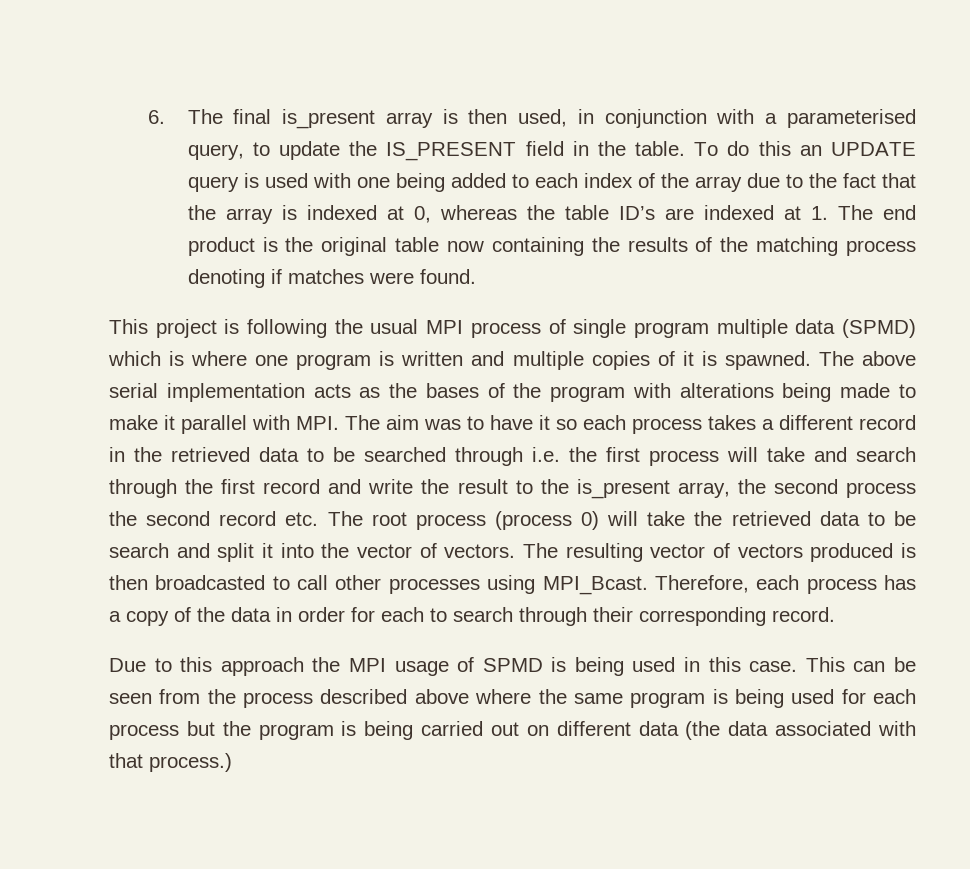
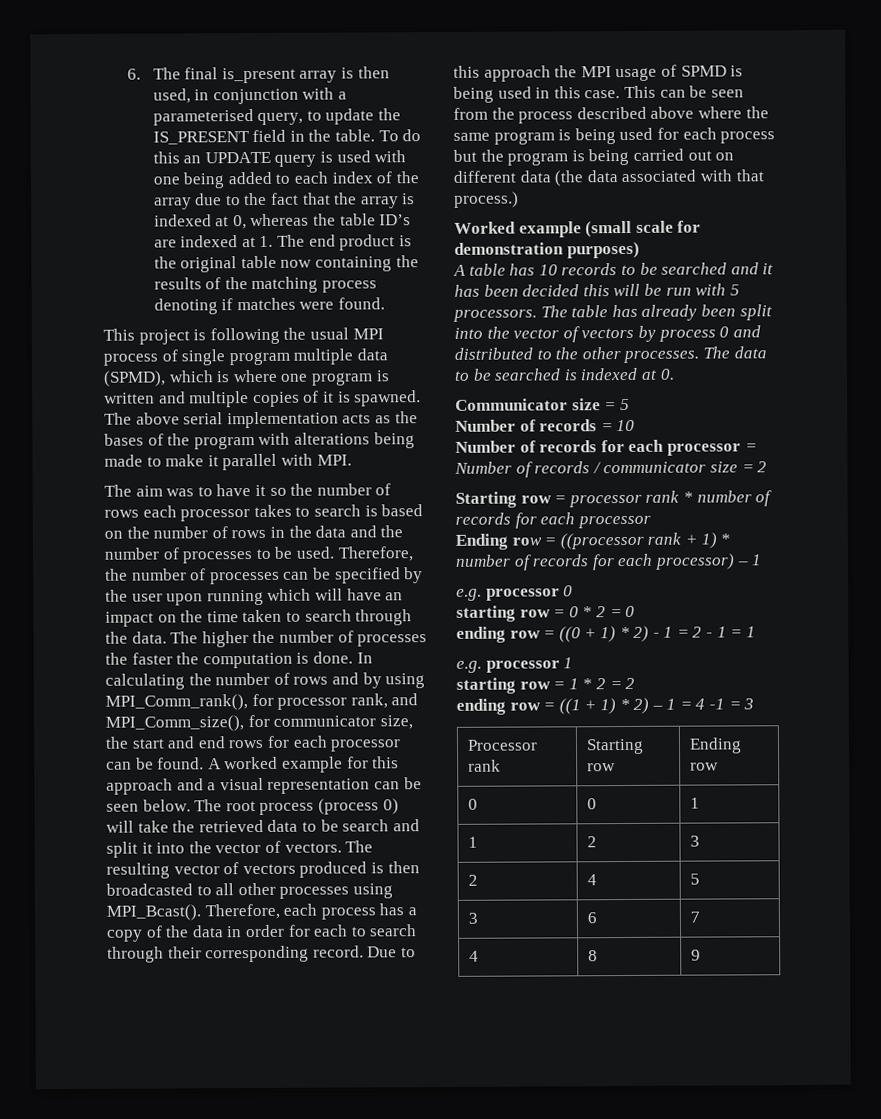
- This project is following the usual MPI process of single program multiple data (SPMD) which is where one program is written and multiple copies of it is spawned.
+ This project is following the usual MPI process of single program multiple data (SPMD), which is where one program is written and multiple copies of it is spawned.
- The above serial implementation acts as the bases of the program with alterations being made to make it parallel with MPI. The aim was to have it so each process takes a different record in the retrieved data to be searched through i.e. the first process will take and search through the first record and write the result to the is_present array, the second process the second record etc. The root process (process 0) will take the retrieved data to be search and split it into the vector of vectors.
+ The above serial implementation acts as the bases of the program with alterations being made to make it parallel with MPI.
+ The aim was to have it so the number of rows each processor takes to search is based on the number of rows in the data and the number of processes to be used. Therefore, the number of processes can be specified by the user upon running which will have an impact on the time taken to search through the data. The higher the number of processes the faster the computation is done. In calculating the number of rows and by using MPI_Comm_rank(), for processor rank, and MPI_Comm_size(), for communicator size, the start and end rows for each processor can be found. A worked example for this approach and a visual representation can be seen below. The root process (process 0) will take the retrieved data to be search and split it into the vector of vectors.
- The resulting vector of vectors produced is then broadcasted to call other processes using MPI_Bcast.
+ The resulting vector of vectors produced is then broadcasted to all other processes using MPI_Bcast().
- Therefore, each process has a copy of the data in order for each to search through their corresponding record.
- Due to this approach the MPI usage of SPMD is being used in this case.
+ Therefore, each process has a copy of the data in order for each to search through their corresponding record. Due to this approach the MPI usage of SPMD is being used in this case.
+ Worked example (small scale for demonstration purposes)
+ A table has 10 records to be searched and it has been decided this will be run with 5 processors. The table has already been split into the vector of vectors by process 0 and distributed to the other processes. The data to be searched is indexed at 0.
+ Communicator size = 5
+ Number of records = 10
+ Number of records for each processor = Number of records / communicator size = 2
+ Starting row = processor rank * number of records for each processor
+ Ending row = ((processor rank + 1) * number of records for each processor) – 1
+ e.g. processor 0
+ starting row = 0 * 2 = 0
+ ending row = ((0 + 1) * 2) - 1 = 2 - 1 = 1
+ e.g. processor 1
+ starting row = 1 * 2 = 2
+ ending row = ((1 + 1) * 2) – 1 = 4 -1 = 3
+ Processor rank | Starting row | Ending row
+ 0 | 0 | 1
+ 1 | 2 | 3
+ 2 | 4 | 5
+ 3 | 6 | 7
+ 4 | 8 | 9

